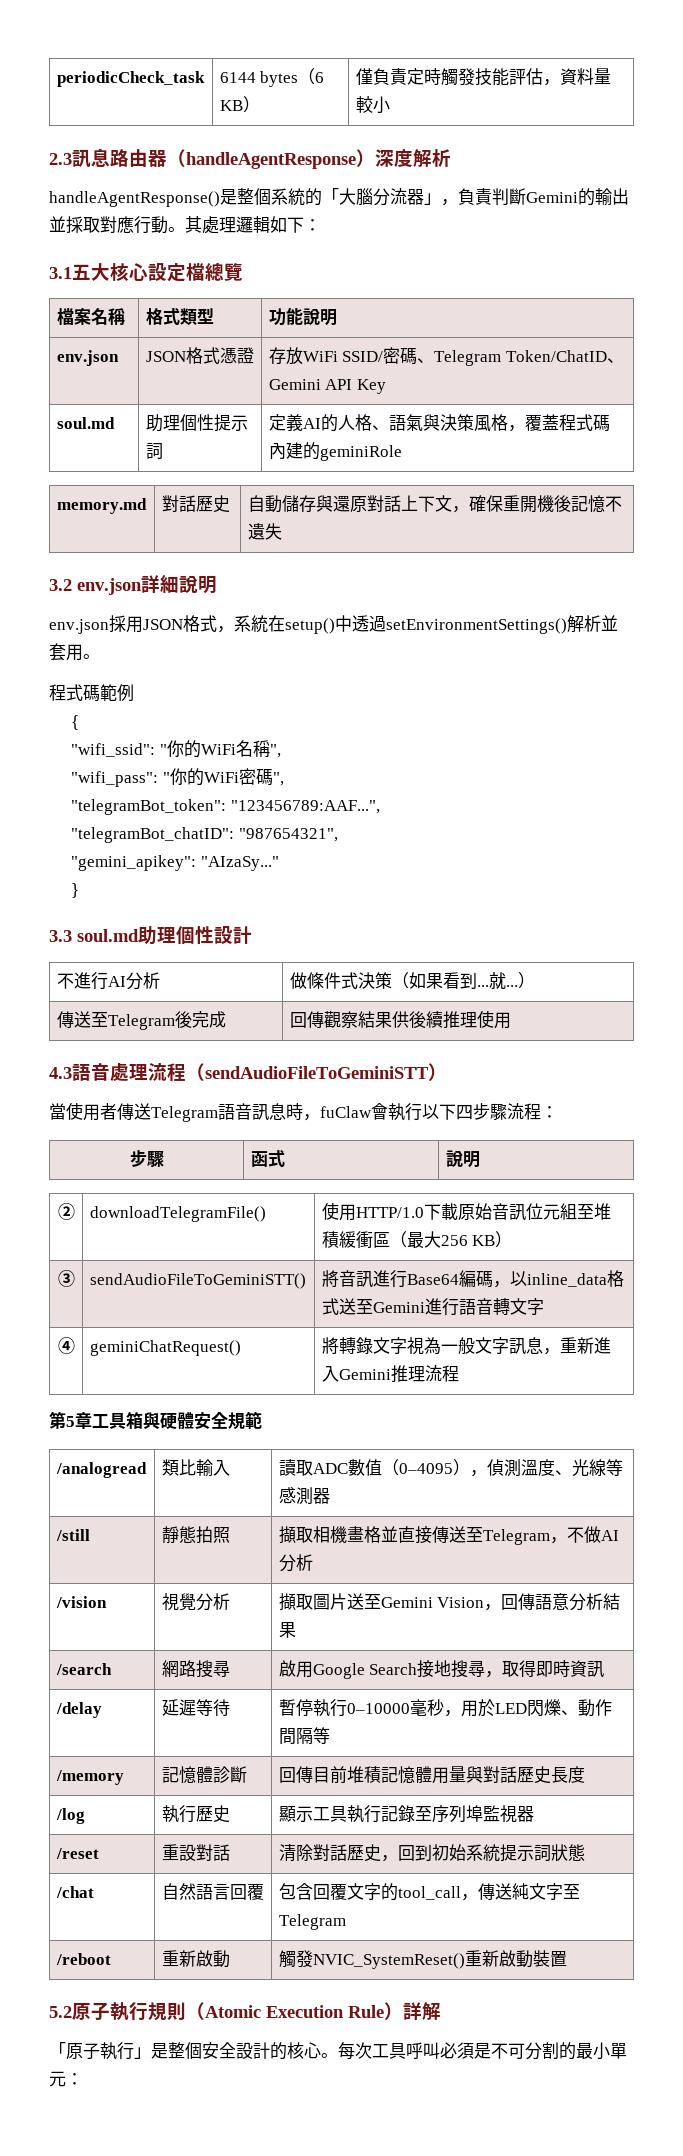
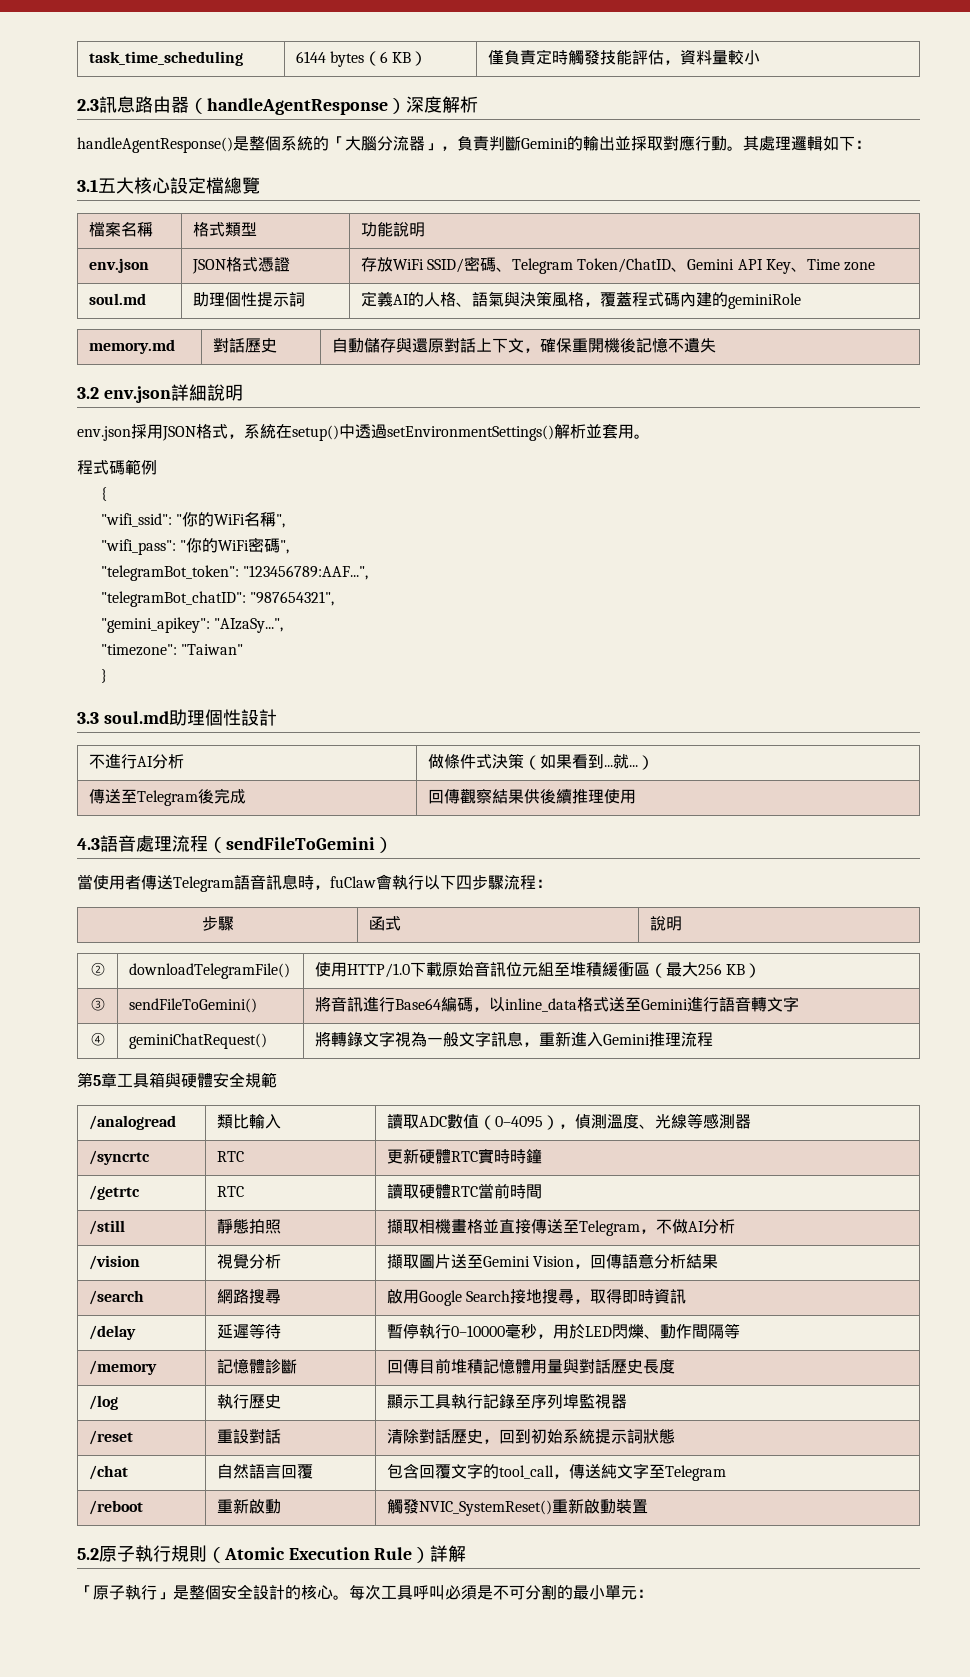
- periodicCheck_task | 6144 bytes（6 KB） | 僅負責定時觸發技能評估，資料量較小
+ task_time_scheduling | 6144 bytes（6 KB） | 僅負責定時觸發技能評估，資料量較小
- env.json | JSON格式憑證 | 存放WiFi SSID/密碼、Telegram Token/ChatID、Gemini API Key
+ env.json | JSON格式憑證 | 存放WiFi SSID/密碼、Telegram Token/ChatID、Gemini API Key、Time zone
- "gemini_apikey": "AIzaSy..."
+ "gemini_apikey": "AIzaSy...",
+ "timezone": "Taiwan"
- 4.3語音處理流程（sendAudioFileToGeminiSTT）
+ 4.3語音處理流程（sendFileToGemini）
- ③ | sendAudioFileToGeminiSTT() | 將音訊進行Base64編碼，以inline_data格式送至Gemini進行語音轉文字
+ ③ | sendFileToGemini() | 將音訊進行Base64編碼，以inline_data格式送至Gemini進行語音轉文字
+ /syncrtc | RTC | 更新硬體RTC實時時鐘
+ /getrtc | RTC | 讀取硬體RTC當前時間

